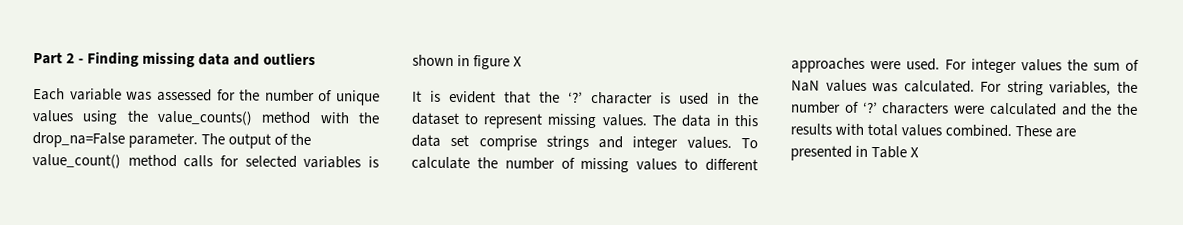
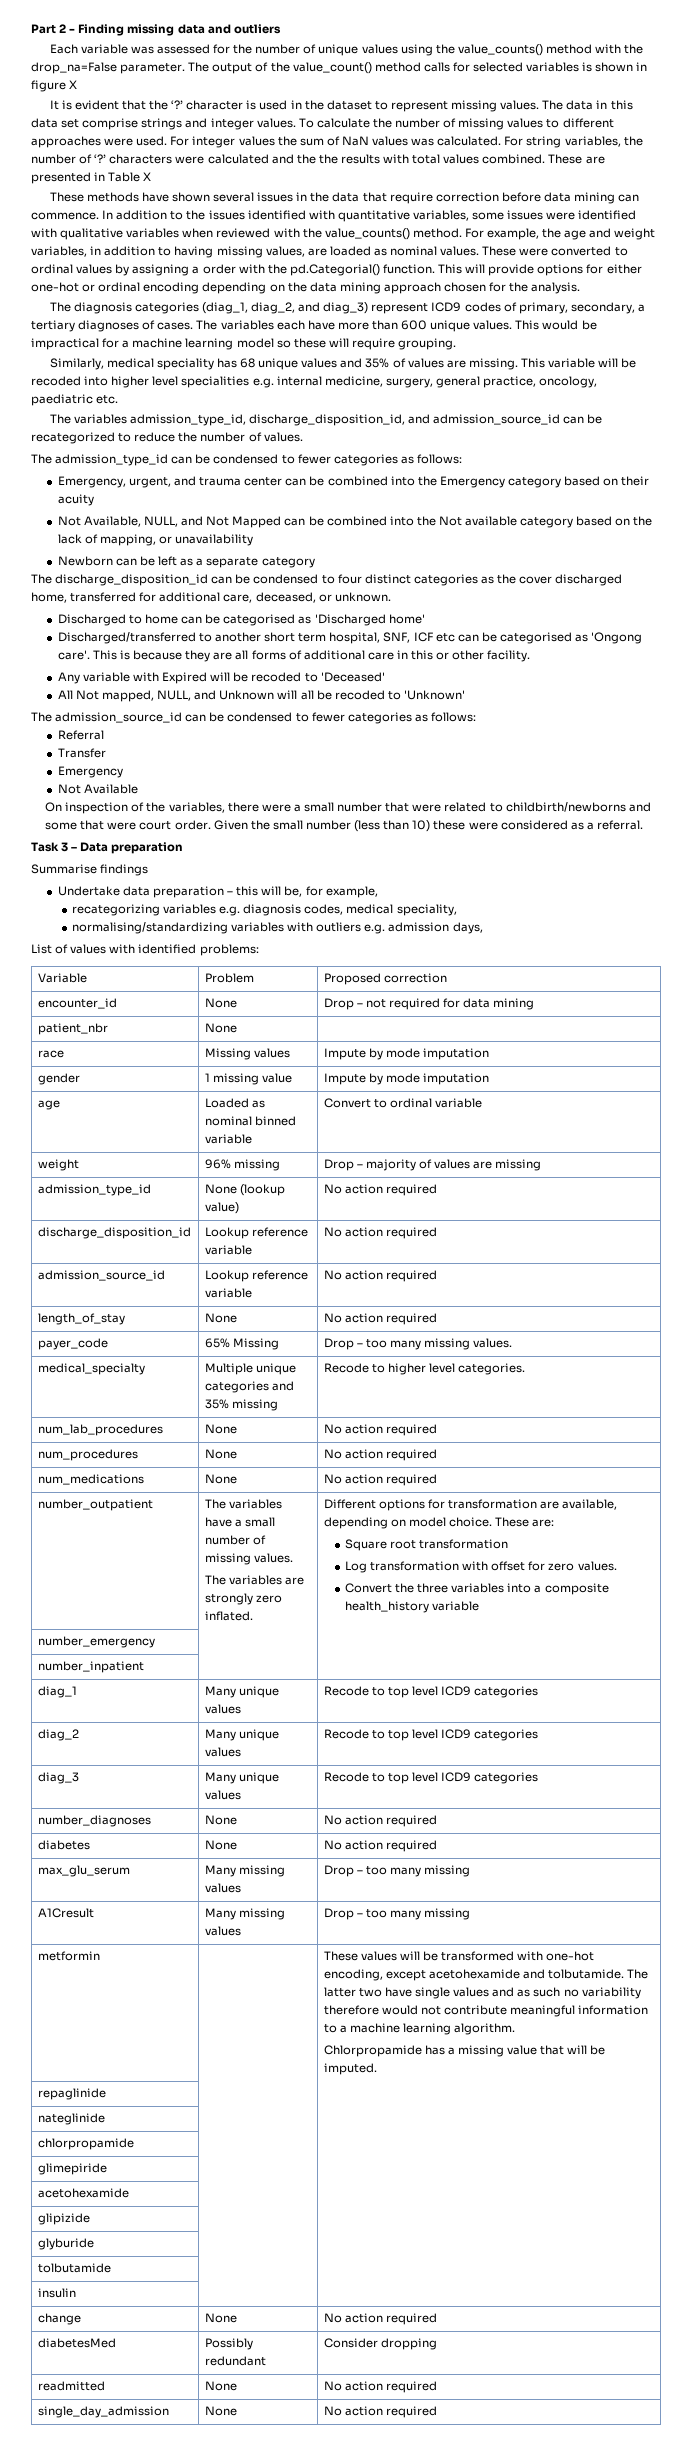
+ These methods have shown several issues in the data that require correction before data mining can commence. In addition to the issues identified with quantitative variables, some issues were identified with qualitative variables when reviewed with the value_counts() method. For example, the age and weight variables, in addition to having missing values, are loaded as nominal values. These were converted to ordinal values by assigning a order with the pd.Categorial() function. This will provide options for either one-hot or ordinal encoding depending on the data mining approach chosen for the analysis.
+ The diagnosis categories (diag_1, diag_2, and diag_3) represent ICD9 codes of primary, secondary, a tertiary diagnoses of cases. The variables each have more than 600 unique values. This would be impractical for a machine learning model so these will require grouping.
+ Similarly, medical speciality has 68 unique values and 35% of values are missing. This variable will be recoded into higher level specialities e.g. internal medicine, surgery, general practice, oncology, paediatric etc.
+ The variables admission_type_id, discharge_disposition_id, and admission_source_id can be recategorized to reduce the number of values.
+ The admission_type_id can be condensed to fewer categories as follows:
+ Emergency, urgent, and trauma center can be combined into the Emergency category based on their acuity
+ Not Available, NULL, and Not Mapped can be combined into the Not available category based on the lack of mapping, or unavailability
+ Newborn can be left as a separate category
+ The discharge_disposition_id can be condensed to four distinct categories as the cover discharged home, transferred for additional care, deceased, or unknown.
+ Discharged to home can be categorised as 'Discharged home'
+ Discharged/transferred to another short term hospital, SNF, ICF etc can be categorised as 'Ongong care'. This is because they are all forms of additional care in this or other facility.
+ Any variable with Expired will be recoded to 'Deceased'
+ All Not mapped, NULL, and Unknown will all be recoded to 'Unknown'
+ The admission_source_id can be condensed to fewer categories as follows:
+ Referral
+ Transfer
+ Emergency
+ Not Available
+ On inspection of the variables, there were a small number that were related to childbirth/newborns and some that were court order. Given the small number (less than 10) these were considered as a referral.
+ Task 3 – Data preparation
+ Summarise findings
+ Undertake data preparation – this will be, for example,
+ recategorizing variables e.g. diagnosis codes, medical speciality,
+ normalising/standardizing variables with outliers e.g. admission days,
+ List of values with identified problems:
+ Variable | Problem | Proposed correction
+ encounter_id | None | Drop – not required for data mining
+ patient_nbr | None |
+ race | Missing values | Impute by mode imputation
+ gender | 1 missing value | Impute by mode imputation
+ age | Loaded as nominal binned variable | Convert to ordinal variable
+ weight | 96% missing | Drop – majority of values are missing
+ admission_type_id | None (lookup value) | No action required
+ discharge_disposition_id | Lookup reference variable | No action required
+ admission_source_id | Lookup reference variable | No action required
+ length_of_stay | None | No action required
+ payer_code | 65% Missing | Drop – too many missing values.
+ medical_specialty | Multiple unique categories and 35% missing | Recode to higher level categories.
+ num_lab_procedures | None | No action required
+ num_procedures | None | No action required
+ num_medications | None | No action required
+ number_outpatient | The variables have a small number of missing values.
+ The variables are strongly zero inflated. | Different options for transformation are available, depending on model choice. These are:
+ Square root transformation
+ Log transformation with offset for zero values.
+ Convert the three variables into a composite health_history variable
+ number_emergency | |
+ number_inpatient | |
+ diag_1 | Many unique values | Recode to top level ICD9 categories
+ diag_2 | Many unique values | Recode to top level ICD9 categories
+ diag_3 | Many unique values | Recode to top level ICD9 categories
+ number_diagnoses | None | No action required
+ diabetes | None | No action required
+ max_glu_serum | Many missing values | Drop – too many missing
+ A1Cresult | Many missing values | Drop – too many missing
+ metformin | | These values will be transformed with one-hot encoding, except acetohexamide and tolbutamide. The latter two have single values and as such no variability therefore would not contribute meaningful information to a machine learning algorithm.
+ Chlorpropamide has a missing value that will be imputed.
+ repaglinide | |
+ nateglinide | |
+ chlorpropamide | |
+ glimepiride | |
+ acetohexamide | |
+ glipizide | |
+ glyburide | |
+ tolbutamide | |
+ insulin | |
+ change | None | No action required
+ diabetesMed | Possibly redundant | Consider dropping
+ readmitted | None | No action required
+ single_day_admission | None | No action required

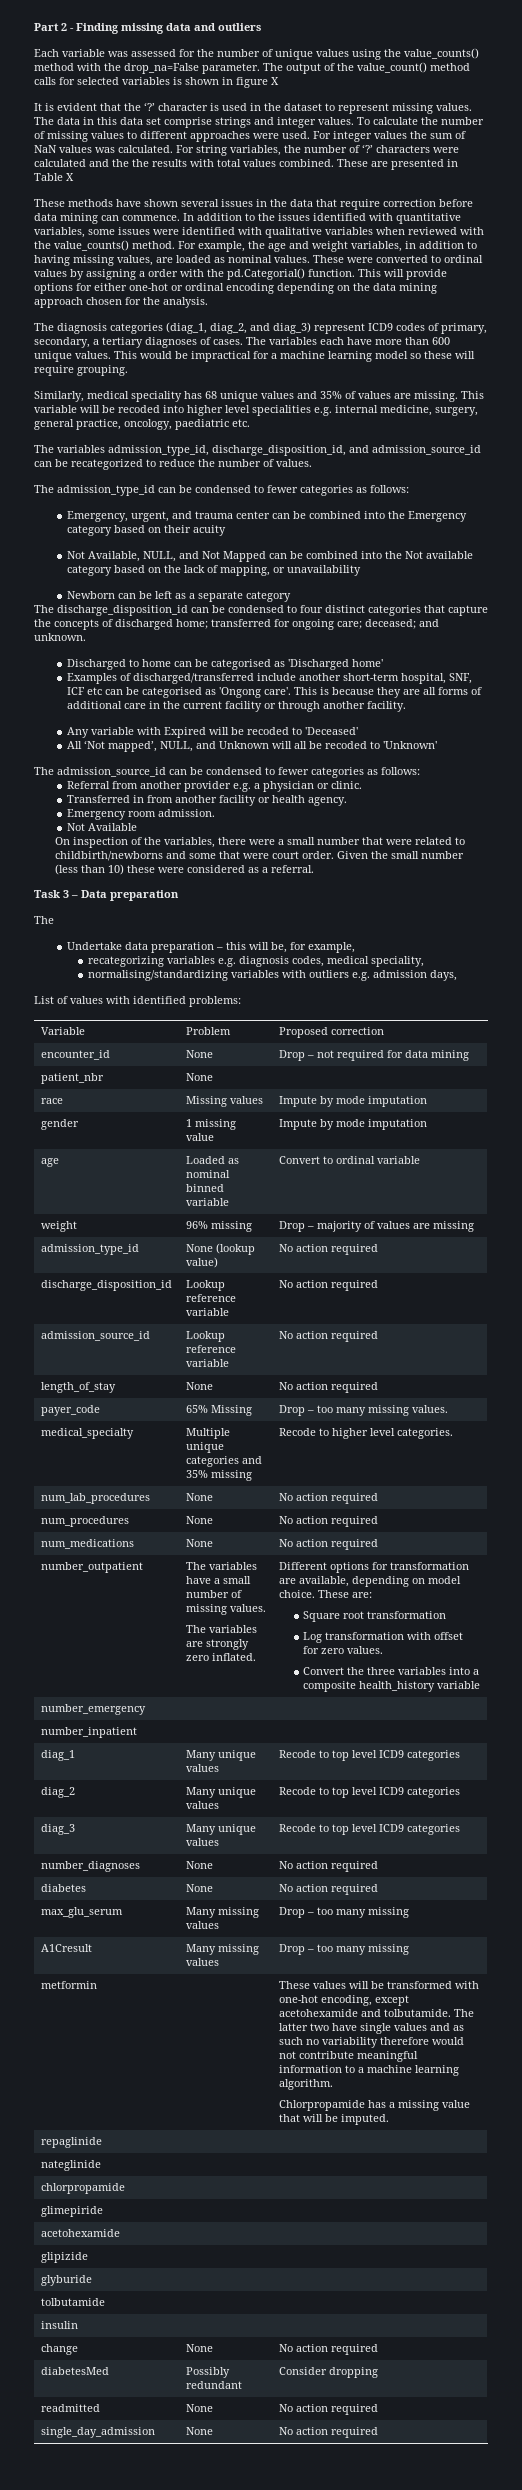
- The discharge_disposition_id can be condensed to four distinct categories as the cover discharged home, transferred for additional care, deceased, or unknown.
+ The discharge_disposition_id can be condensed to four distinct categories that capture the concepts of discharged home; transferred for ongoing care; deceased; and unknown.
- Discharged/transferred to another short term hospital, SNF, ICF etc can be categorised as 'Ongong care'.
+ Examples of discharged/transferred include another short-term hospital, SNF, ICF etc can be categorised as 'Ongong care'.
- This is because they are all forms of additional care in this or other facility.
+ This is because they are all forms of additional care in the current facility or through another facility.
- All Not mapped, NULL, and Unknown will all be recoded to 'Unknown'
+ All ‘Not mapped’, NULL, and Unknown will all be recoded to 'Unknown'
- Referral
- Transfer
- Emergency
+ Referral from another provider e.g. a physician or clinic.
+ Transferred in from another facility or health agency.
+ Emergency room admission.
  Task 3 – Data preparation
- Summarise findings
+ The

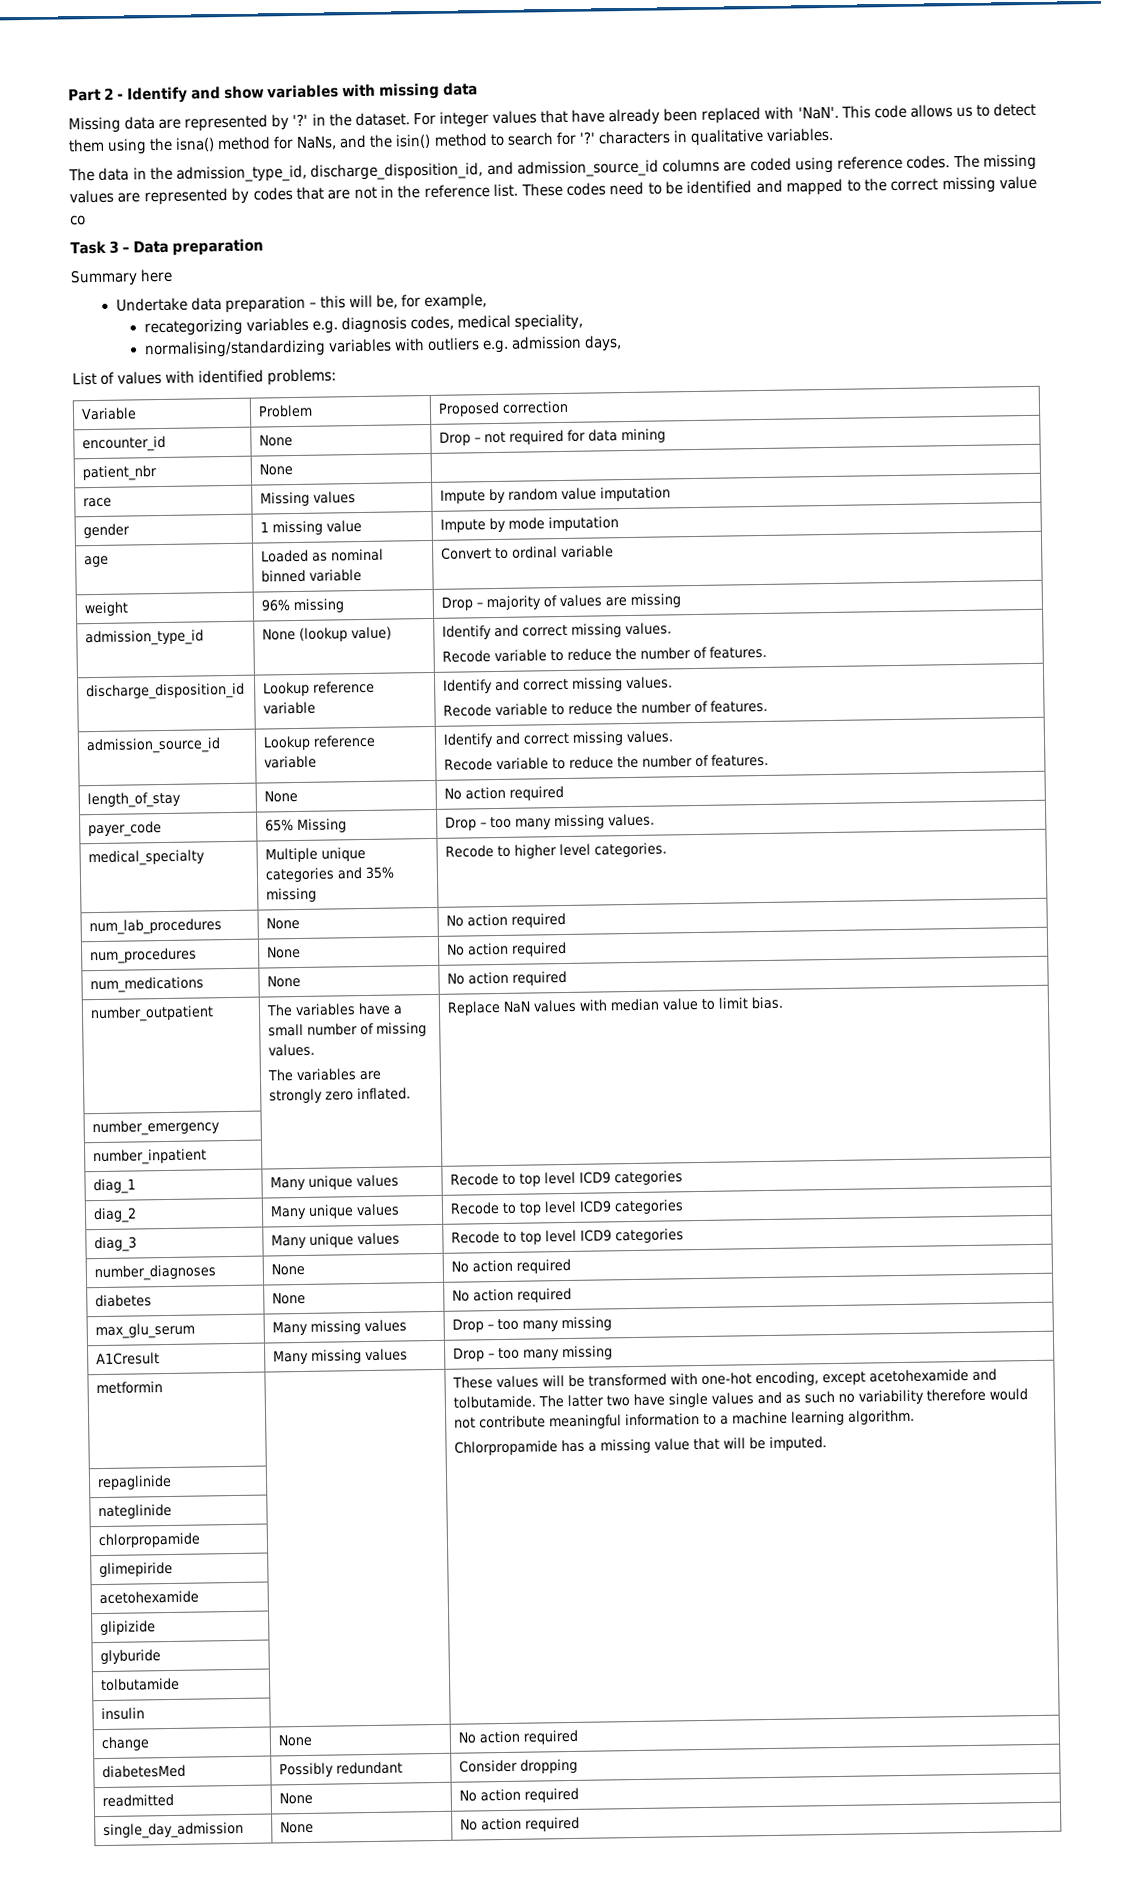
- Part 2 - Finding missing data and outliers
- Each variable was assessed for the number of unique values using the value_counts() method with the drop_na=False parameter. The output of the value_count() method calls for selected variables is shown in figure X
- It is evident that the ‘?’ character is used in the dataset to represent missing values. The data in this data set comprise strings and integer values. To calculate the number of missing values to different approaches were used. For integer values the sum of NaN values was calculated. For string variables, the number of ‘?’ characters were calculated and the the results with total values combined. These are presented in Table X
- These methods have shown several issues in the data that require correction before data mining can commence. In addition to the issues identified with quantitative variables, some issues were identified with qualitative variables when reviewed with the value_counts() method. For example, the age and weight variables, in addition to having missing values, are loaded as nominal values. These were converted to ordinal values by assigning a order with the pd.Categorial() function. This will provide options for either one-hot or ordinal encoding depending on the data mining approach chosen for the analysis.
- The diagnosis categories (diag_1, diag_2, and diag_3) represent ICD9 codes of primary, secondary, a tertiary diagnoses of cases. The variables each have more than 600 unique values. This would be impractical for a machine learning model so these will require grouping.
- Similarly, medical speciality has 68 unique values and 35% of values are missing. This variable will be recoded into higher level specialities e.g. internal medicine, surgery, general practice, oncology, paediatric etc.
- The variables admission_type_id, discharge_disposition_id, and admission_source_id can be recategorized to reduce the number of values.
- The admission_type_id can be condensed to fewer categories as follows:
- Emergency, urgent, and trauma center can be combined into the Emergency category based on their acuity
- Not Available, NULL, and Not Mapped can be combined into the Not available category based on the lack of mapping, or unavailability
- Newborn can be left as a separate category
- The discharge_disposition_id can be condensed to four distinct categories that capture the concepts of discharged home; transferred for ongoing care; deceased; and unknown.
- Discharged to home can be categorised as 'Discharged home'
- Examples of discharged/transferred include another short-term hospital, SNF, ICF etc can be categorised as 'Ongong care'. This is because they are all forms of additional care in the current facility or through another facility.
- Any variable with Expired will be recoded to 'Deceased'
- All ‘Not mapped’, NULL, and Unknown will all be recoded to 'Unknown'
- The admission_source_id can be condensed to fewer categories as follows:
- Referral from another provider e.g. a physician or clinic.
- Transferred in from another facility or health agency.
- Emergency room admission.
- Not Available
- On inspection of the variables, there were a small number that were related to childbirth/newborns and some that were court order. Given the small number (less than 10) these were considered as a referral.
+ Part 2 - Identify and show variables with missing data
+ Missing data are represented by '?' in the dataset. For integer values that have already been replaced with 'NaN'. This code allows us to detect them using the isna() method for NaNs, and the isin() method to search for '?' characters in qualitative variables.
+ The data in the admission_type_id, discharge_disposition_id, and admission_source_id columns are coded using reference codes. The missing values are represented by codes that are not in the reference list. These codes need to be identified and mapped to the correct missing value co
  Task 3 – Data preparation
- The
+ Summary here
- race | Missing values | Impute by mode imputation
+ race | Missing values | Impute by random value imputation
- admission_type_id | None (lookup value) | No action required
- discharge_disposition_id | Lookup reference variable | No action required
- admission_source_id | Lookup reference variable | No action required
+ admission_type_id | None (lookup value) | Identify and correct missing values.
+ Recode variable to reduce the number of features.
+ discharge_disposition_id | Lookup reference variable | Identify and correct missing values.
+ Recode variable to reduce the number of features.
+ admission_source_id | Lookup reference variable | Identify and correct missing values.
+ Recode variable to reduce the number of features.
- Different options for transformation are available, depending on model choice. These are:
- Square root transformation
- Log transformation with offset for zero values.
- Convert the three variables into a composite health_history variable
+ Replace NaN values with median value to limit bias.

